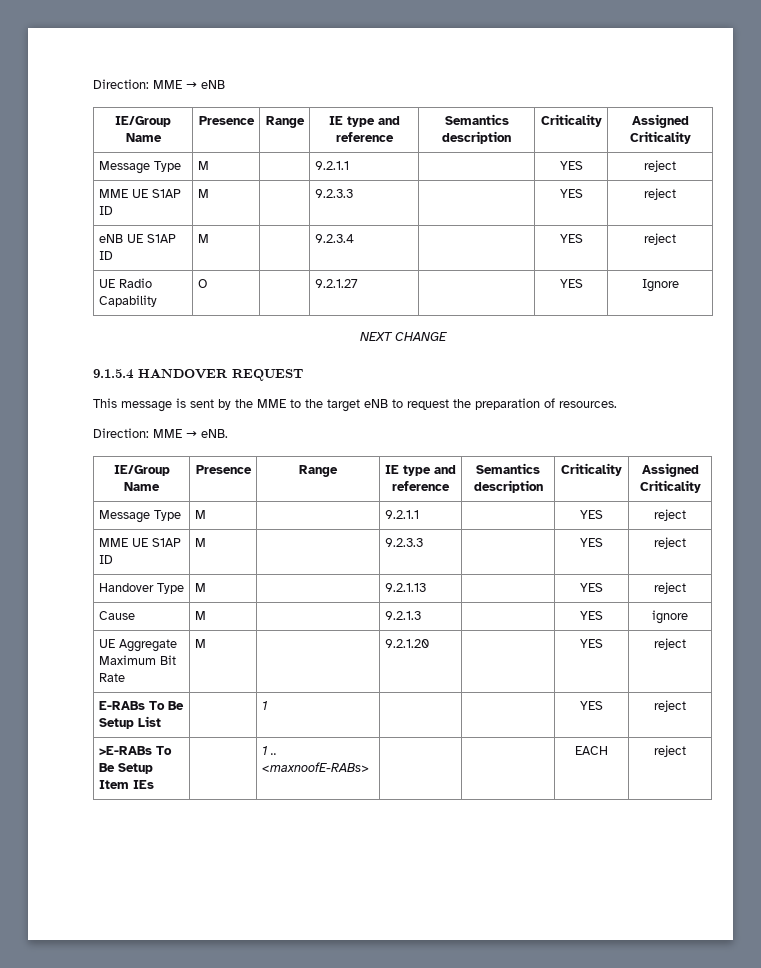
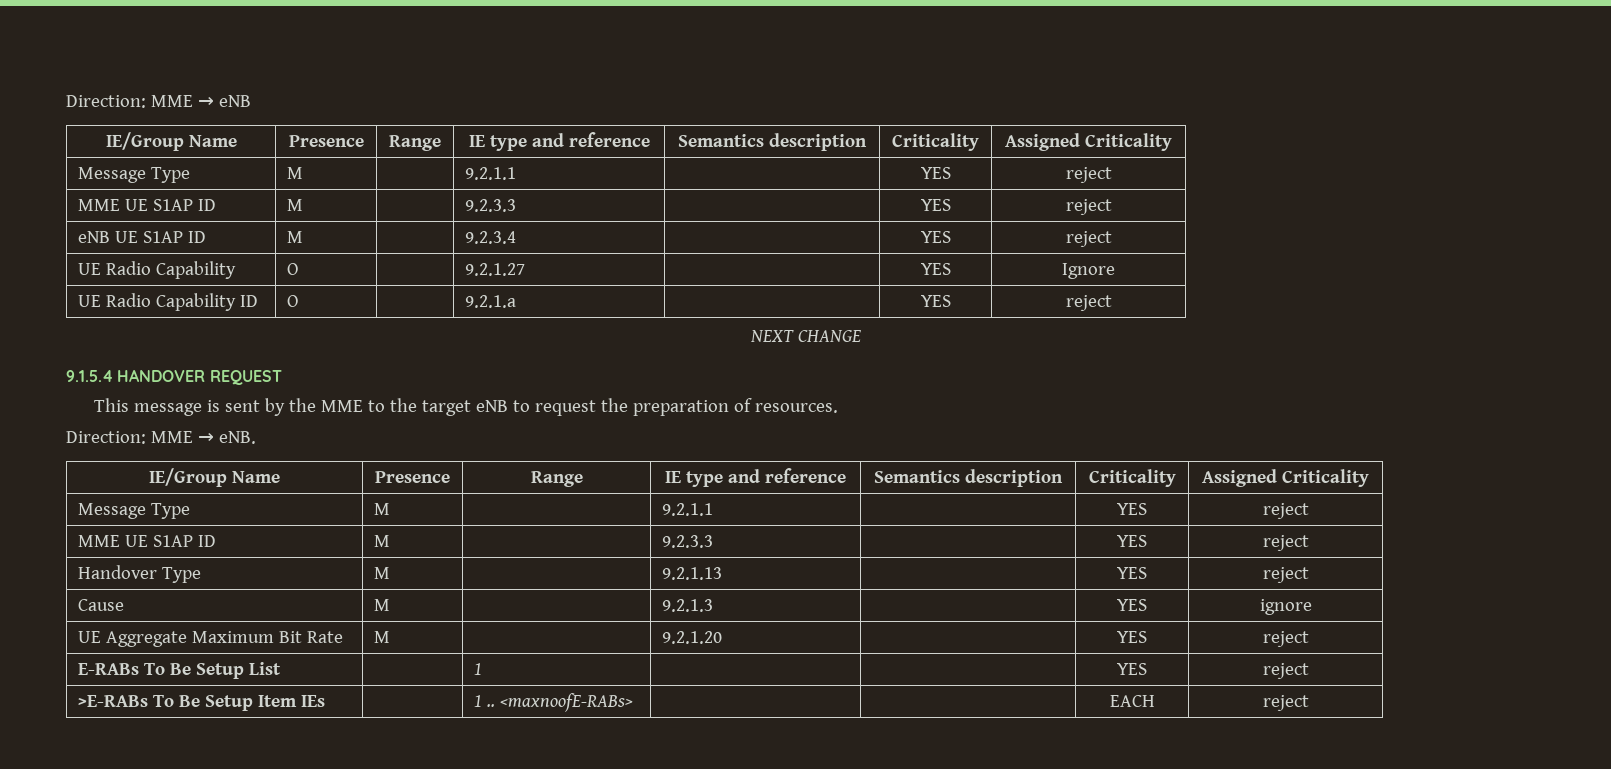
+ UE Radio Capability ID | O | | 9.2.1.a | | YES | reject

